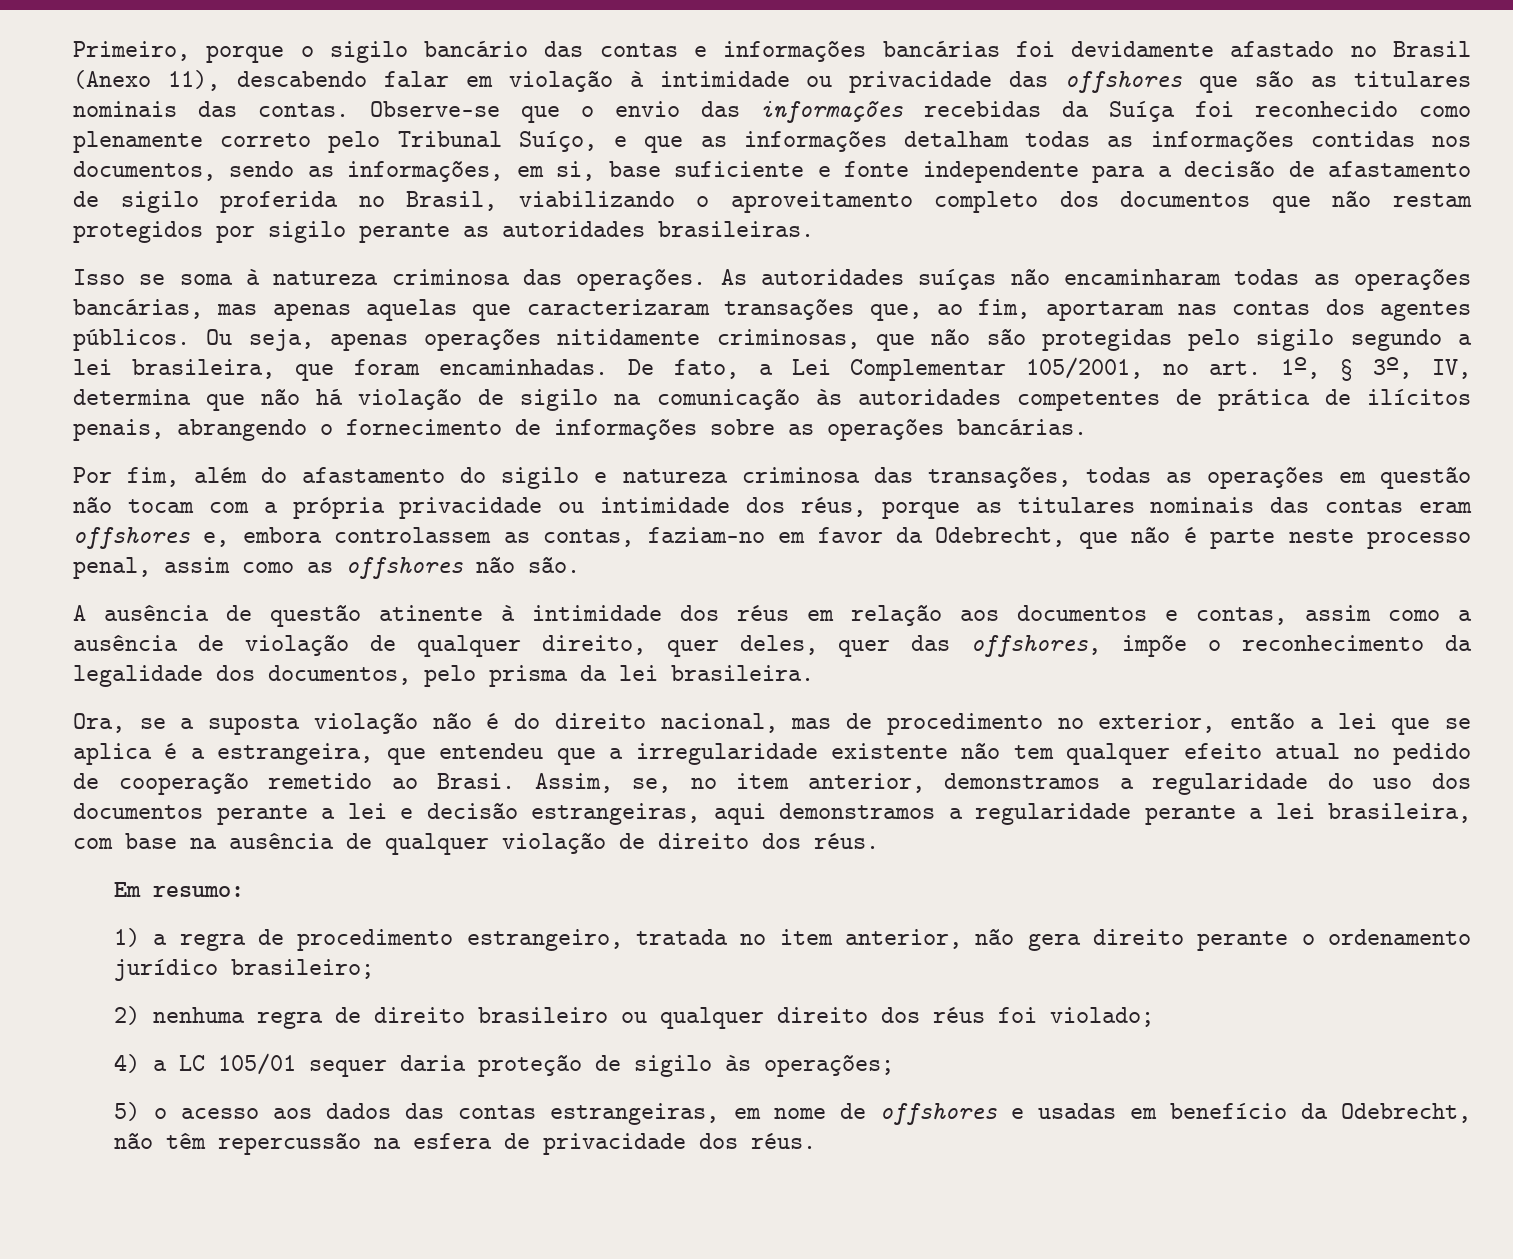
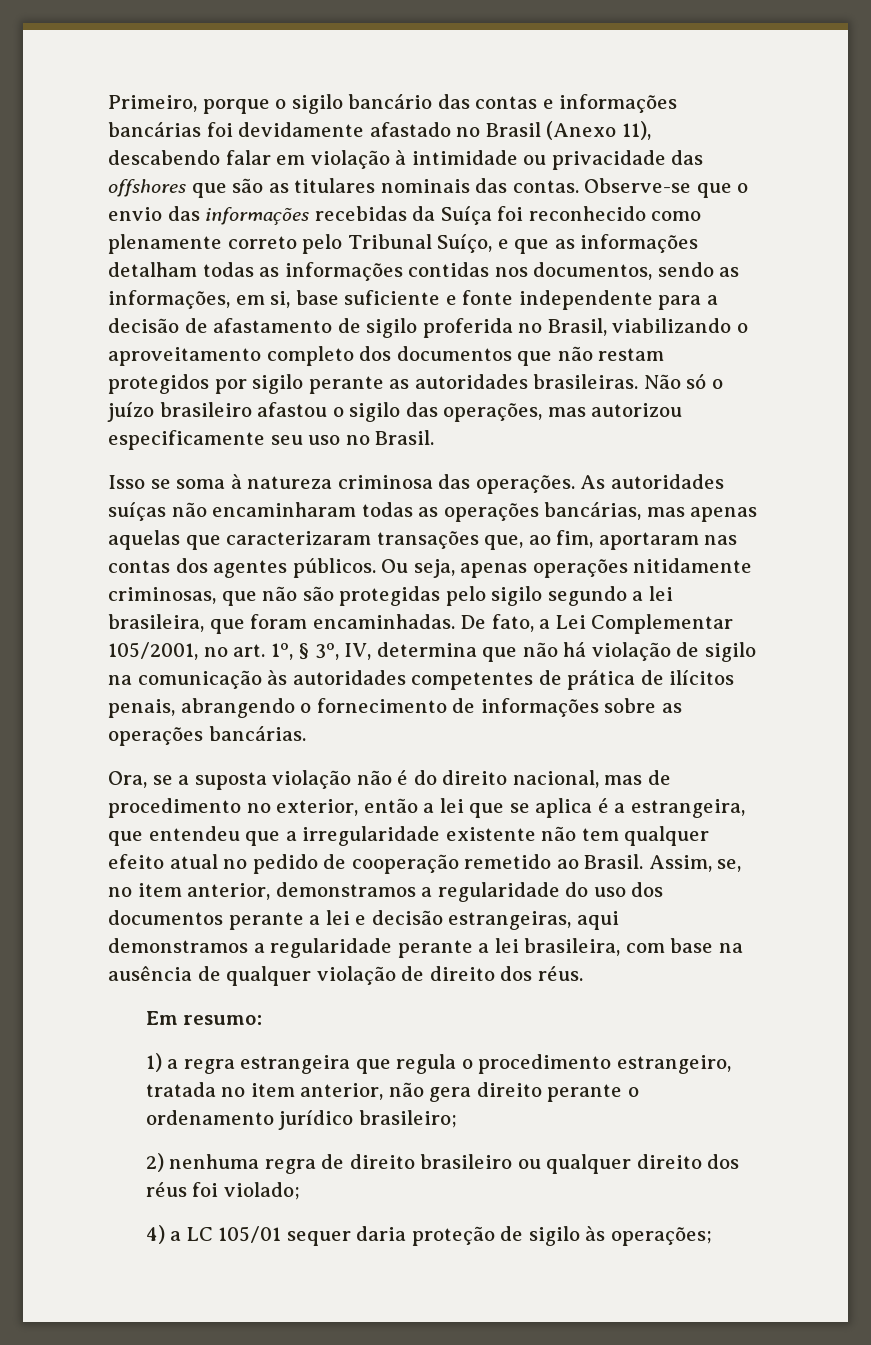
+ Não só o juízo brasileiro afastou o sigilo das operações, mas autorizou especificamente seu uso no Brasil.
- Por fim, além do afastamento do sigilo e natureza criminosa das transações, todas as operações em questão não tocam com a própria privacidade ou intimidade dos réus, porque as titulares nominais das contas eram offshores e, embora controlassem as contas, faziam-no em favor da Odebrecht, que não é parte neste processo penal, assim como as offshores não são.
- A ausência de questão atinente à intimidade dos réus em relação aos documentos e contas, assim como a ausência de violação de qualquer direito, quer deles, quer das offshores, impõe o reconhecimento da legalidade dos documentos, pelo prisma da lei brasileira.
- Ora, se a suposta violação não é do direito nacional, mas de procedimento no exterior, então a lei que se aplica é a estrangeira, que entendeu que a irregularidade existente não tem qualquer efeito atual no pedido de cooperação remetido ao Brasi.
+ Ora, se a suposta violação não é do direito nacional, mas de procedimento no exterior, então a lei que se aplica é a estrangeira, que entendeu que a irregularidade existente não tem qualquer efeito atual no pedido de cooperação remetido ao Brasil.
- 1) a regra de procedimento estrangeiro, tratada no item anterior, não gera direito perante o ordenamento jurídico brasileiro;
+ 1) a regra estrangeira que regula o procedimento estrangeiro, tratada no item anterior, não gera direito perante o ordenamento jurídico brasileiro;
- 5) o acesso aos dados das contas estrangeiras, em nome de offshores e usadas em benefício da Odebrecht, não têm repercussão na esfera de privacidade dos réus.

